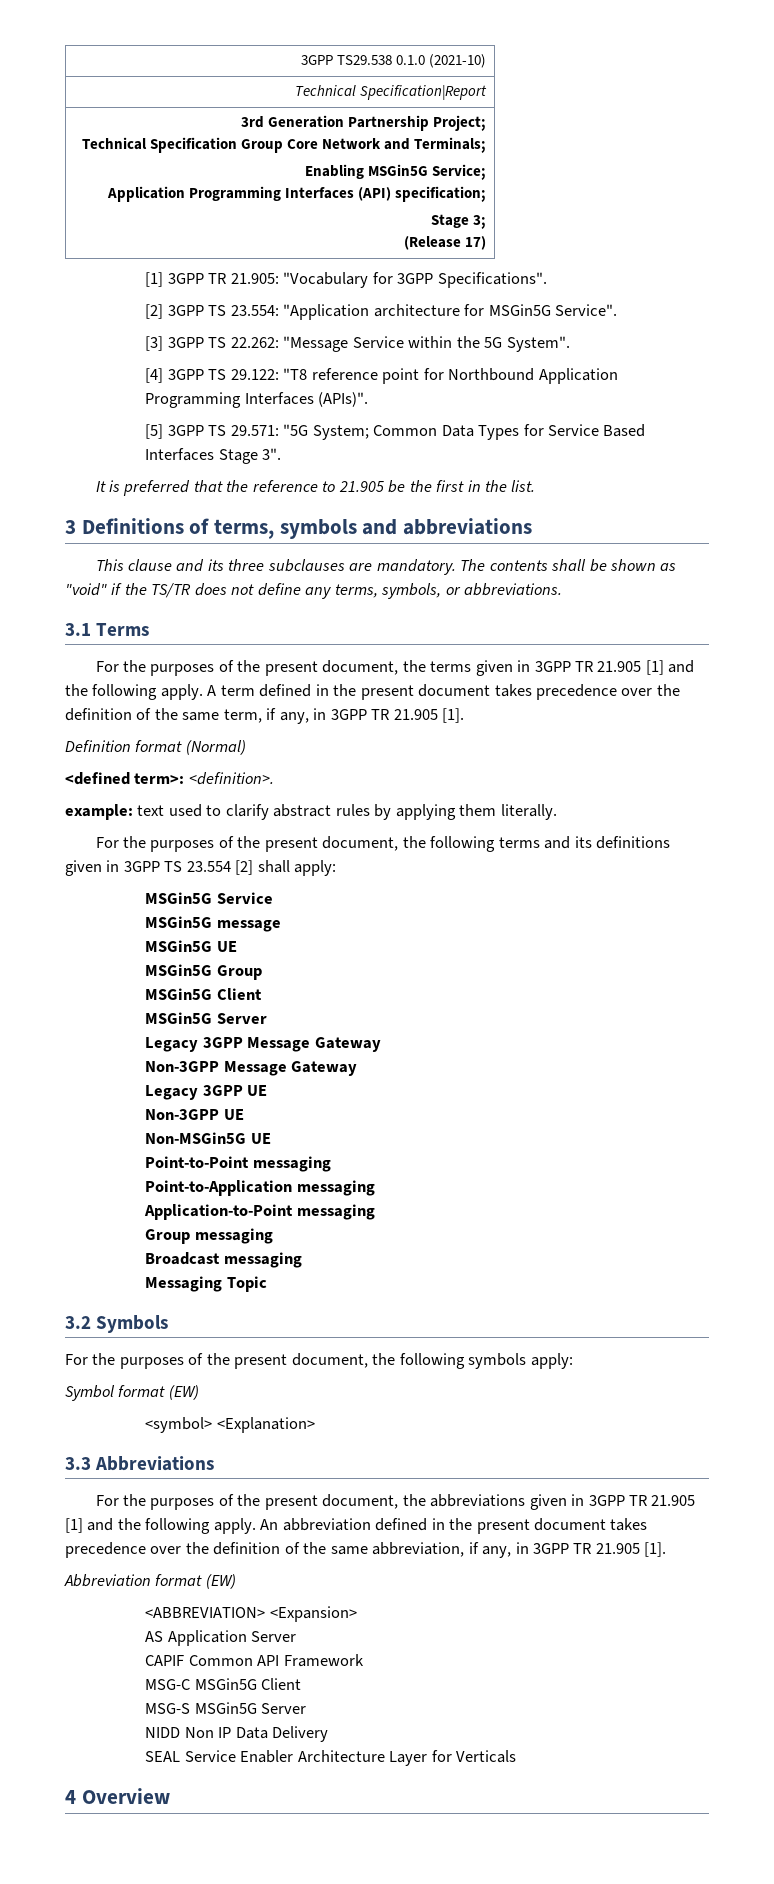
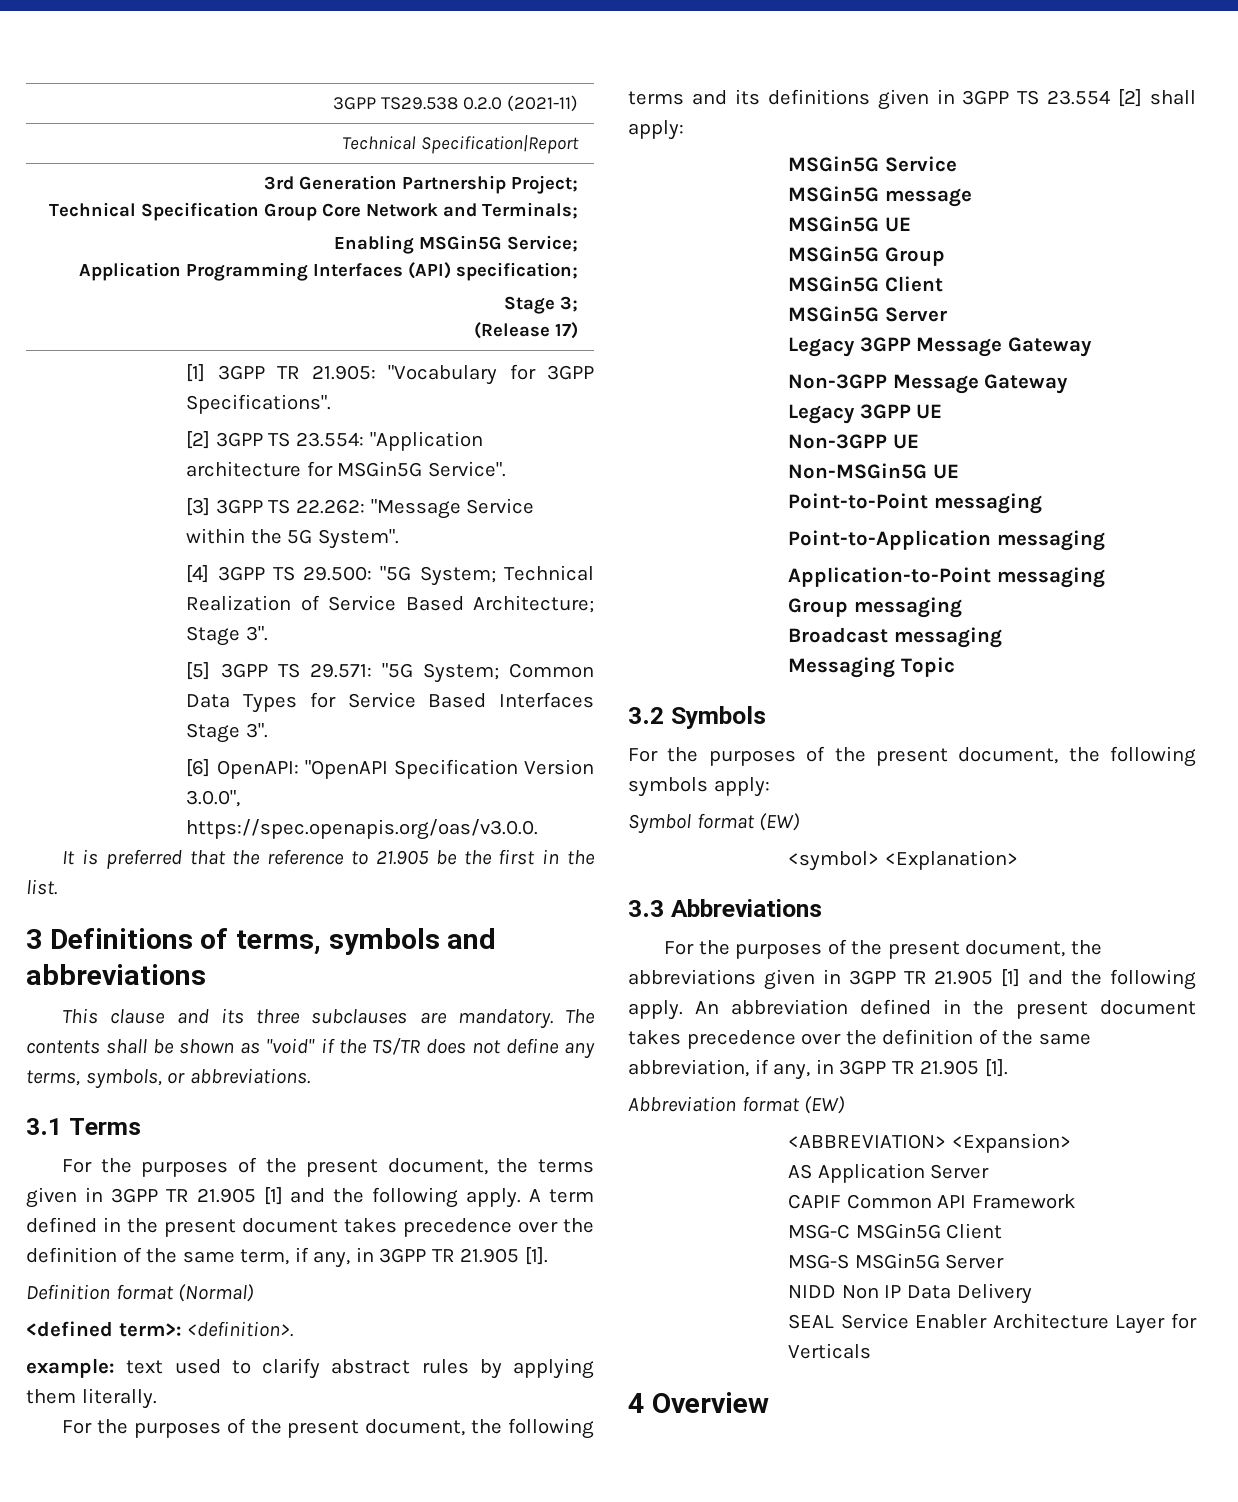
- 3GPP TS29.538 0.1.0 (2021-10)
+ 3GPP TS29.538 0.2.0 (2021-11)
- [4] 3GPP TS 29.122: "T8 reference point for Northbound Application Programming Interfaces (APIs)".
+ [4] 3GPP TS 29.500: "5G System; Technical Realization of Service Based Architecture; Stage 3".
+ [6] OpenAPI: "OpenAPI Specification Version 3.0.0", https://spec.openapis.org/oas/v3.0.0.

